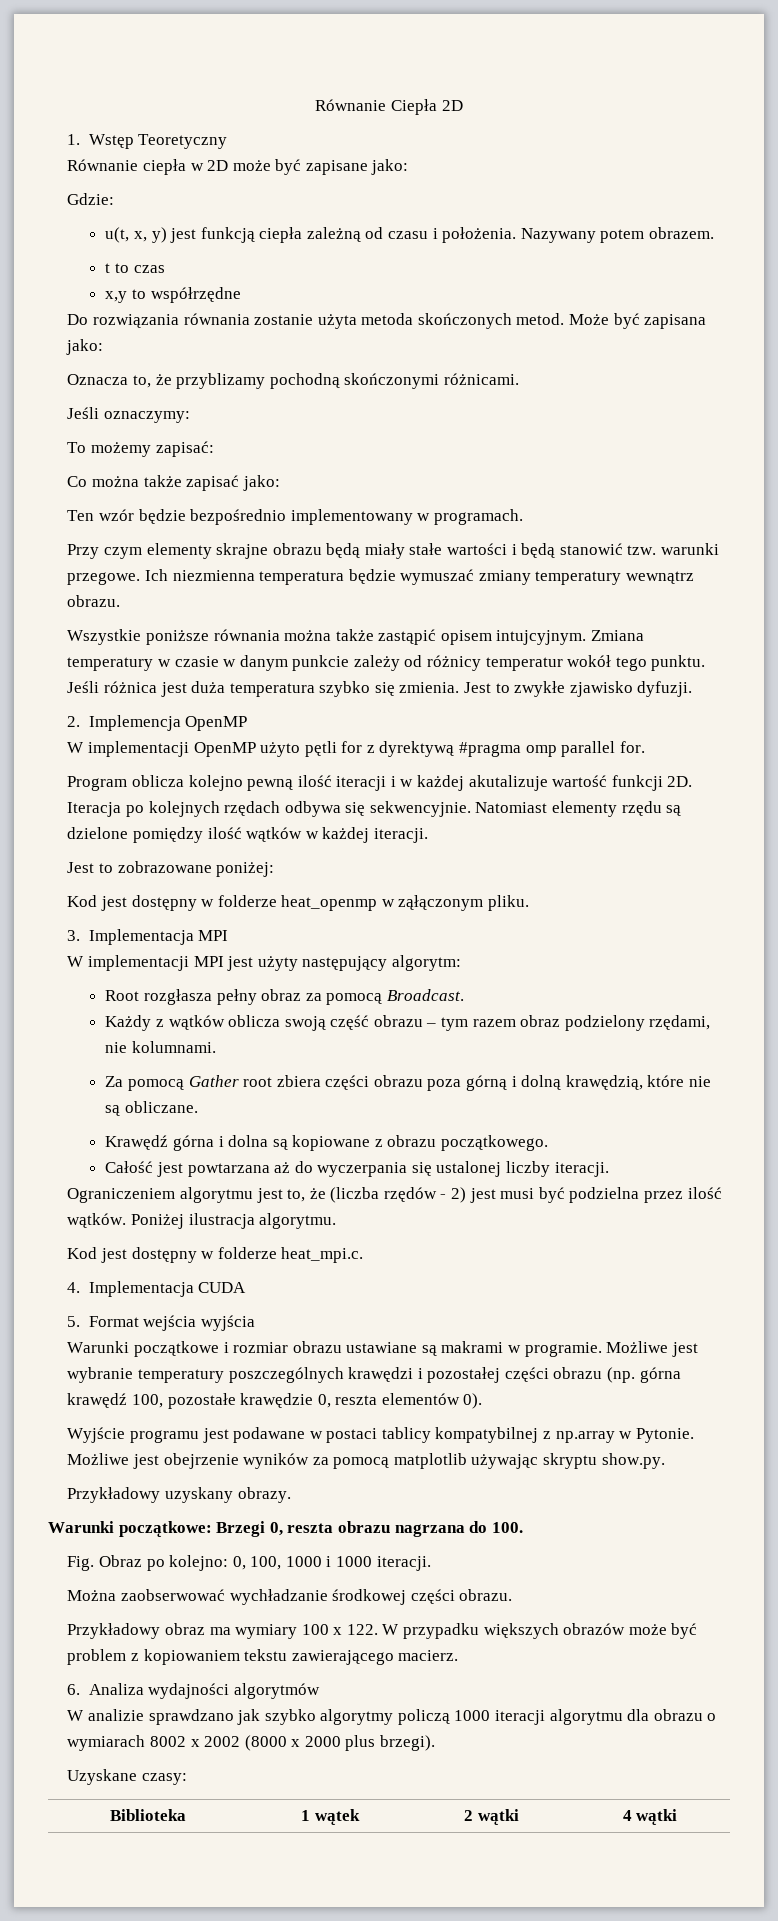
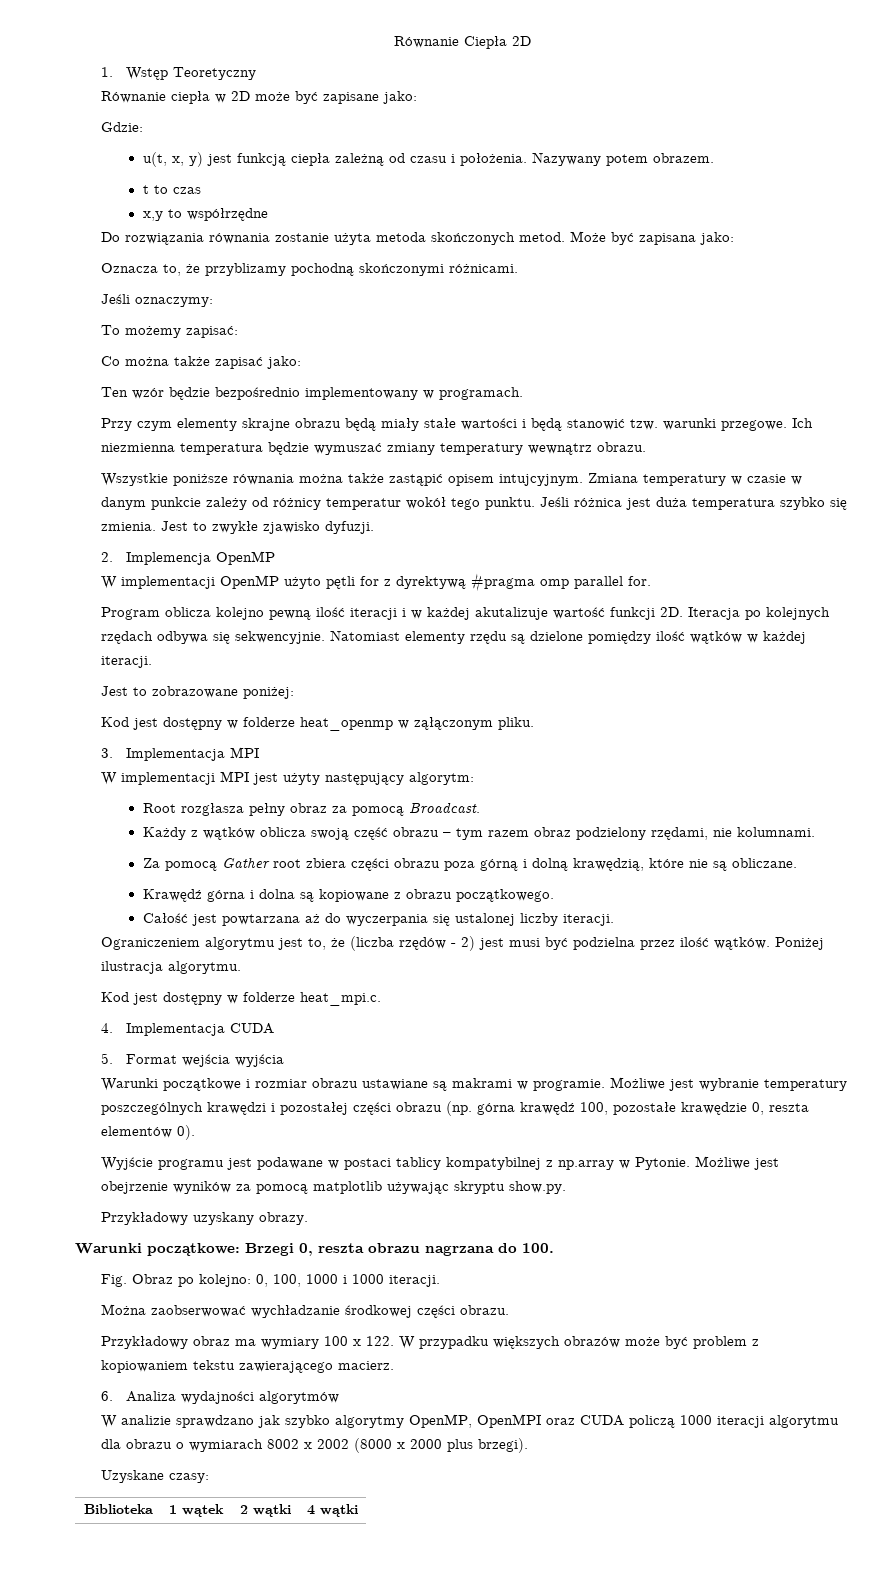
- W analizie sprawdzano jak szybko algorytmy policzą 1000 iteracji algorytmu dla obrazu o wymiarach 8002 x 2002 (8000 x 2000 plus brzegi).
+ W analizie sprawdzano jak szybko algorytmy OpenMP, OpenMPI oraz CUDA policzą 1000 iteracji algorytmu dla obrazu o wymiarach 8002 x 2002 (8000 x 2000 plus brzegi).

